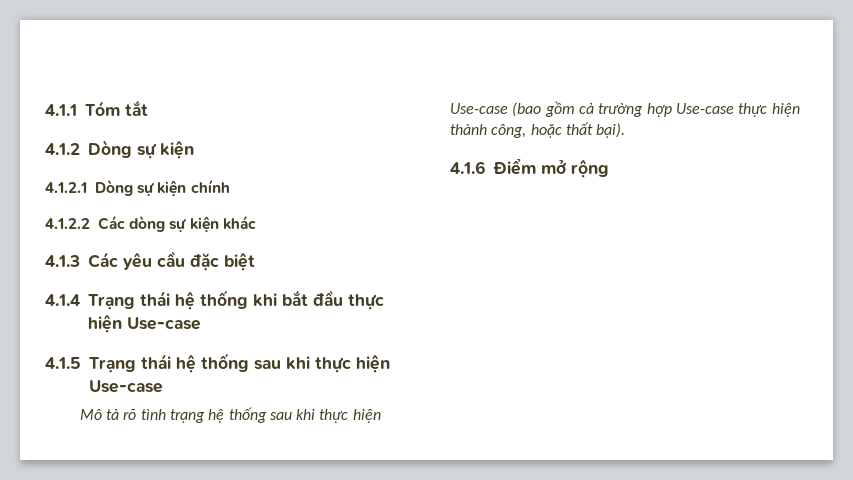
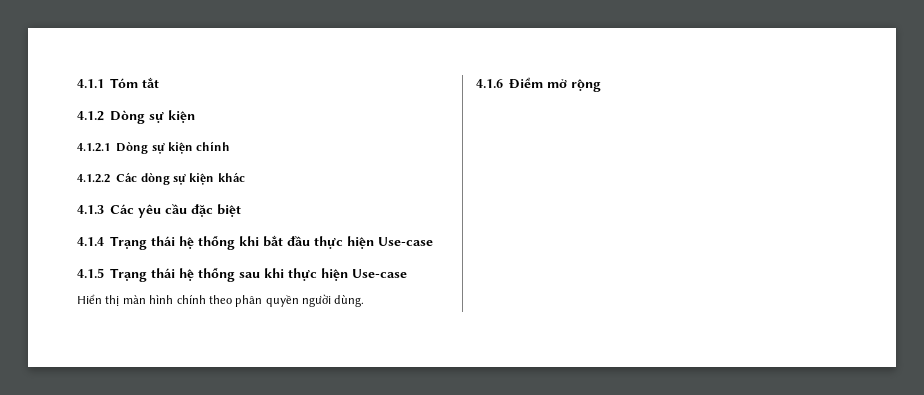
- Mô tả rõ tình trạng hệ thống sau khi thực hiện Use-case (bao gồm cả trường hợp Use-case thực hiện thành công, hoặc thất bại).
+ Hiển thị màn hình chính theo phân quyền người dùng.

